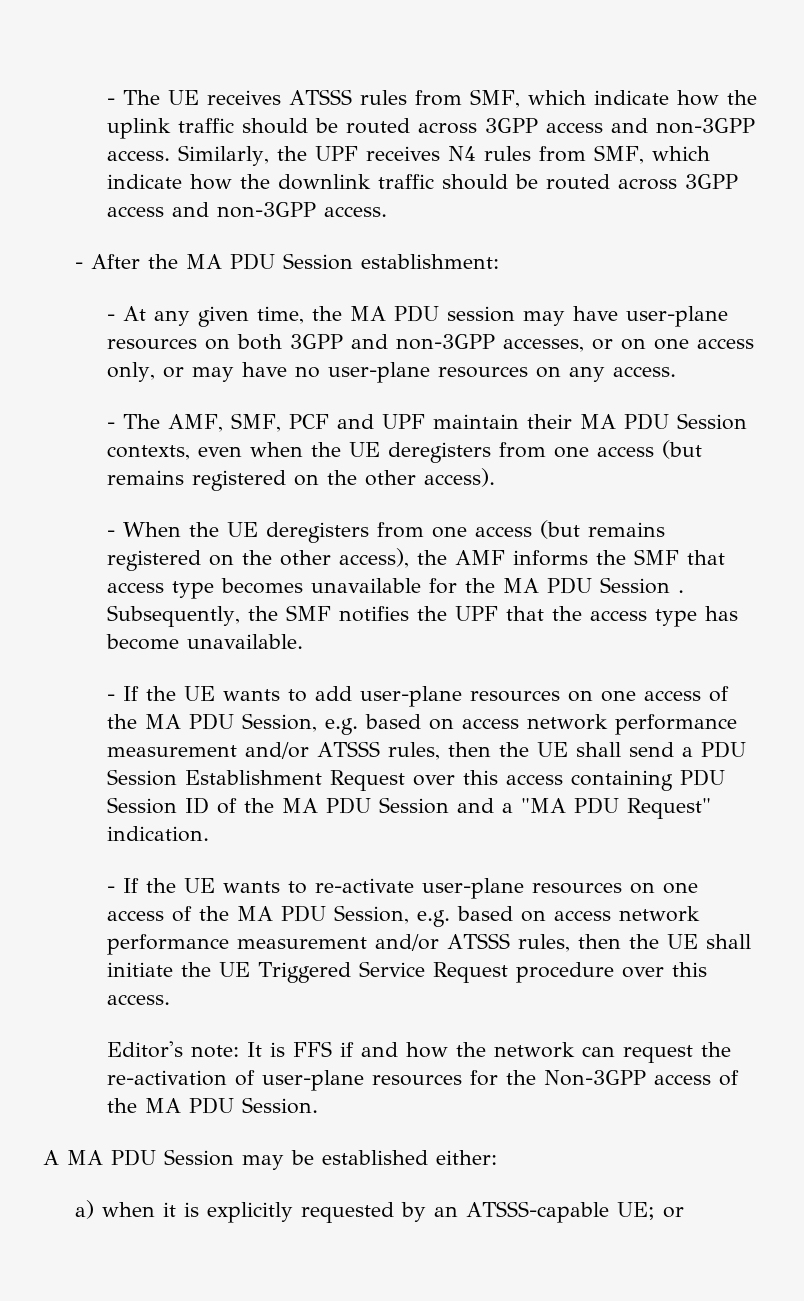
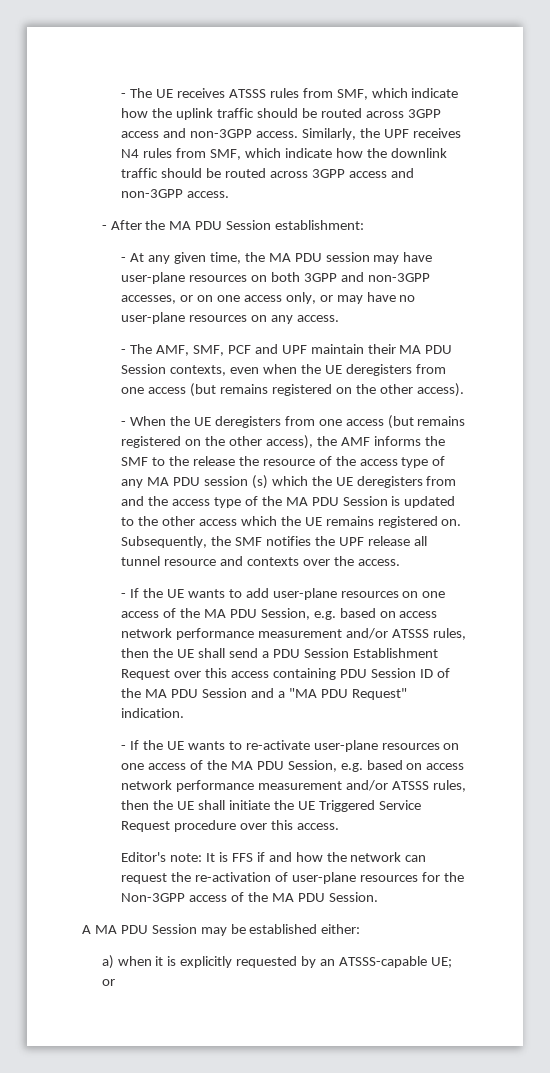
- - When the UE deregisters from one access (but remains registered on the other access), the AMF informs the SMF that access type becomes unavailable for the MA PDU Session .
+ - When the UE deregisters from one access (but remains registered on the other access), the AMF informs the SMF to the release the resource of the access type of any MA PDU session (s) which the UE deregisters from and the access type of the MA PDU Session is updated to the other access which the UE remains registered on.
- Subsequently, the SMF notifies the UPF that the access type has become unavailable.
+ Subsequently, the SMF notifies the UPF release all tunnel resource and contexts over the access.

